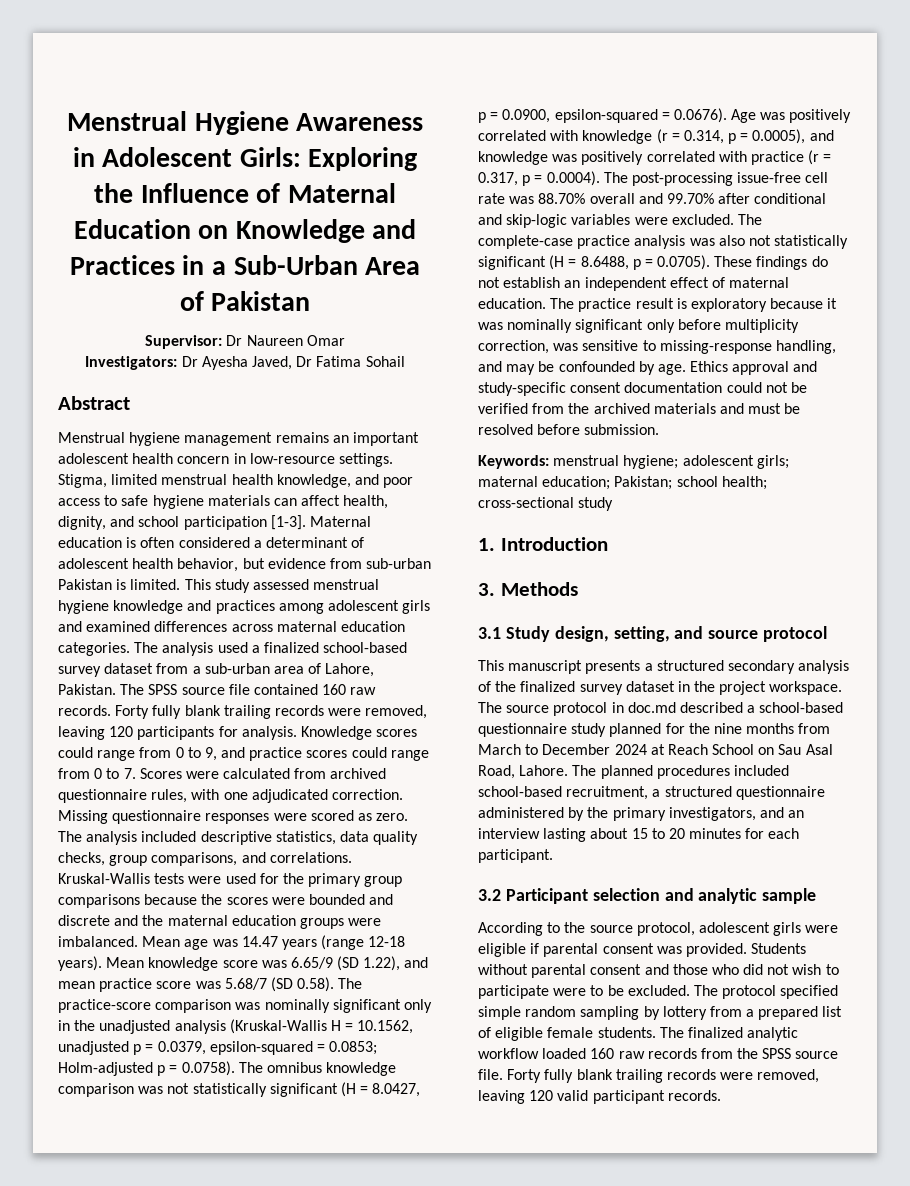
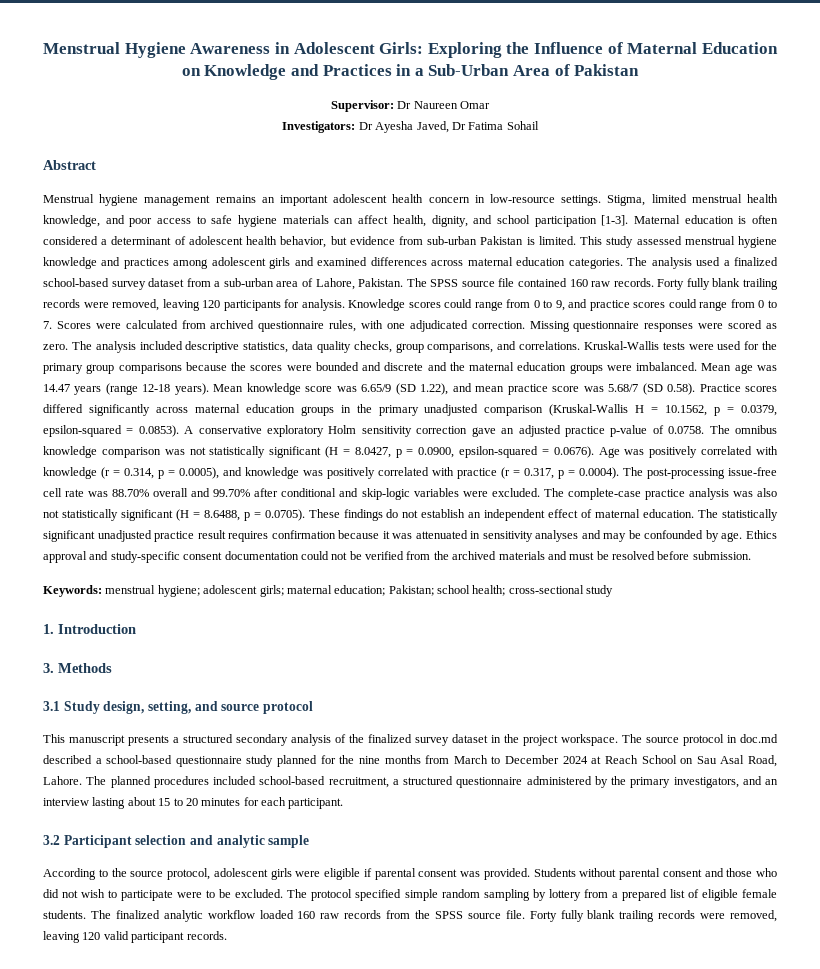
- Mean knowledge score was 6.65/9 (SD 1.22), and mean practice score was 5.68/7 (SD 0.58). The practice-score comparison was nominally significant only in the unadjusted analysis (Kruskal-Wallis H = 10.1562, unadjusted p = 0.0379, epsilon-squared = 0.0853; Holm-adjusted p = 0.0758). The omnibus knowledge comparison was not statistically significant (H = 8.0427, p = 0.0900, epsilon-squared = 0.0676). Age was positively correlated with knowledge (r = 0.314, p = 0.0005), and knowledge was positively correlated with practice (r = 0.317, p = 0.0004). The post-processing issue-free cell rate was 88.70% overall and 99.70% after conditional and skip-logic variables were excluded.
+ Mean knowledge score was 6.65/9 (SD 1.22), and mean practice score was 5.68/7 (SD 0.58). Practice scores differed significantly across maternal education groups in the primary unadjusted comparison (Kruskal-Wallis H = 10.1562, p = 0.0379, epsilon-squared = 0.0853). A conservative exploratory Holm sensitivity correction gave an adjusted practice p-value of 0.0758. The omnibus knowledge comparison was not statistically significant (H = 8.0427, p = 0.0900, epsilon-squared = 0.0676). Age was positively correlated with knowledge (r = 0.314, p = 0.0005), and knowledge was positively correlated with practice (r = 0.317, p = 0.0004). The post-processing issue-free cell rate was 88.70% overall and 99.70% after conditional and skip-logic variables were excluded.
- The practice result is exploratory because it was nominally significant only before multiplicity correction, was sensitive to missing-response handling, and may be confounded by age.
+ The statistically significant unadjusted practice result requires confirmation because it was attenuated in sensitivity analyses and may be confounded by age.

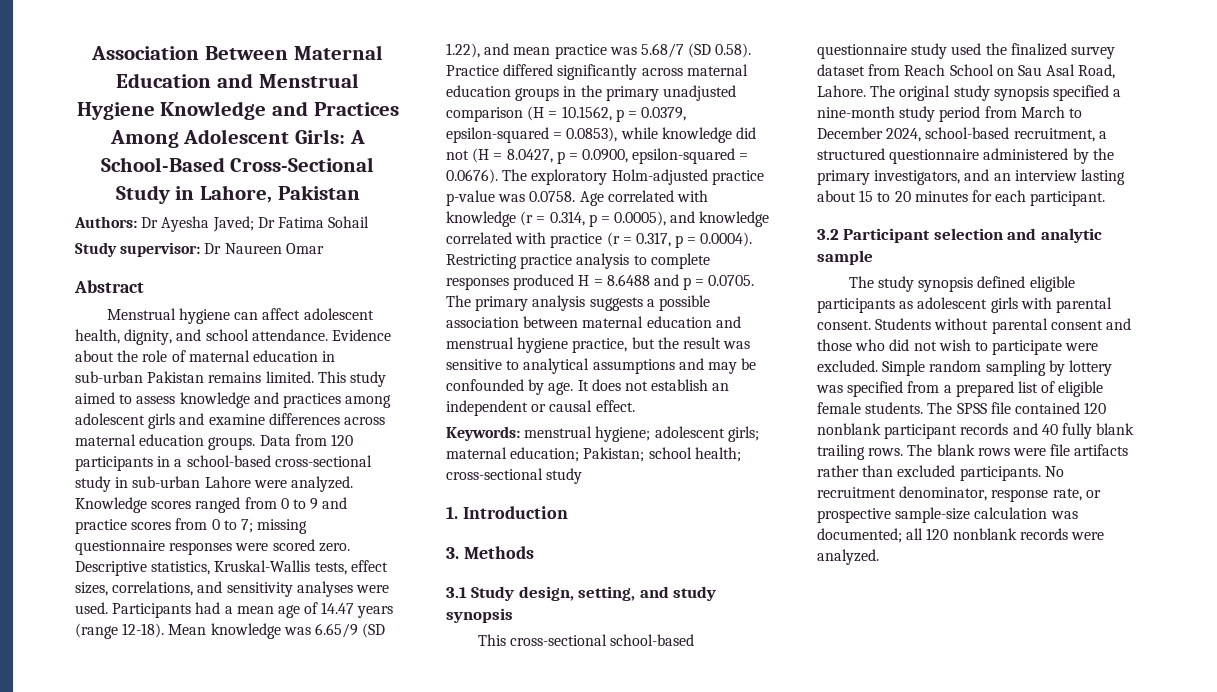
- Menstrual Hygiene Awareness in Adolescent Girls: Exploring the Influence of Maternal Education on Knowledge and Practices in a Sub-Urban Area of Pakistan
- Supervisor: Dr Naureen Omar
- Investigators: Dr Ayesha Javed, Dr Fatima Sohail
+ Association Between Maternal Education and Menstrual Hygiene Knowledge and Practices Among Adolescent Girls: A School-Based Cross-Sectional Study in Lahore, Pakistan
+ Authors: Dr Ayesha Javed; Dr Fatima Sohail
+ Study supervisor: Dr Naureen Omar
  Abstract
- Menstrual hygiene management remains an important adolescent health concern in low-resource settings. Stigma, limited menstrual health knowledge, and poor access to safe hygiene materials can affect health, dignity, and school participation [1-3]. Maternal education is often considered a determinant of adolescent health behavior, but evidence from sub-urban Pakistan is limited.
+ Menstrual hygiene can affect adolescent health, dignity, and school attendance. Evidence about the role of maternal education in sub-urban Pakistan remains limited.
- This study assessed menstrual hygiene knowledge and practices among adolescent girls and examined differences across maternal education categories. The analysis used a finalized school-based survey dataset from a sub-urban area of Lahore, Pakistan. The SPSS source file contained 160 raw records. Forty fully blank trailing records were removed, leaving 120 participants for analysis. Knowledge scores could range from 0 to 9, and practice scores could range from 0 to 7. Scores were calculated from archived questionnaire rules, with one adjudicated correction. Missing questionnaire responses were scored as zero. The analysis included descriptive statistics, data quality checks, group comparisons, and correlations. Kruskal-Wallis tests were used for the primary group comparisons because the scores were bounded and discrete and the maternal education groups were imbalanced. Mean age was 14.47 years (range 12-18 years).
+ This study aimed to assess knowledge and practices among adolescent girls and examine differences across maternal education groups. Data from 120 participants in a school-based cross-sectional study in sub-urban Lahore were analyzed. Knowledge scores ranged from 0 to 9 and practice scores from 0 to 7; missing questionnaire responses were scored zero. Descriptive statistics, Kruskal-Wallis tests, effect sizes, correlations, and sensitivity analyses were used. Participants had a mean age of 14.47 years (range 12-18).
- Mean knowledge score was 6.65/9 (SD 1.22), and mean practice score was 5.68/7 (SD 0.58). Practice scores differed significantly across maternal education groups in the primary unadjusted comparison (Kruskal-Wallis H = 10.1562, p = 0.0379, epsilon-squared = 0.0853). A conservative exploratory Holm sensitivity correction gave an adjusted practice p-value of 0.0758. The omnibus knowledge comparison was not statistically significant (H = 8.0427, p = 0.0900, epsilon-squared = 0.0676). Age was positively correlated with knowledge (r = 0.314, p = 0.0005), and knowledge was positively correlated with practice (r = 0.317, p = 0.0004). The post-processing issue-free cell rate was 88.70% overall and 99.70% after conditional and skip-logic variables were excluded. The complete-case practice analysis was also not statistically significant (H = 8.6488, p = 0.0705). These findings do not establish an independent effect of maternal education. The statistically significant unadjusted practice result requires confirmation because it was attenuated in sensitivity analyses and may be confounded by age.
+ Mean knowledge was 6.65/9 (SD 1.22), and mean practice was 5.68/7 (SD 0.58). Practice differed significantly across maternal education groups in the primary unadjusted comparison (H = 10.1562, p = 0.0379, epsilon-squared = 0.0853), while knowledge did not (H = 8.0427, p = 0.0900, epsilon-squared = 0.0676). The exploratory Holm-adjusted practice p-value was 0.0758. Age correlated with knowledge (r = 0.314, p = 0.0005), and knowledge correlated with practice (r = 0.317, p = 0.0004). Restricting practice analysis to complete responses produced H = 8.6488 and p = 0.0705. The primary analysis suggests a possible association between maternal education and menstrual hygiene practice, but the result was sensitive to analytical assumptions and may be confounded by age.
- Ethics approval and study-specific consent documentation could not be verified from the archived materials and must be resolved before submission.
+ It does not establish an independent or causal effect.
- 3.1 Study design, setting, and source protocol
- This manuscript presents a structured secondary analysis of the finalized survey dataset in the project workspace. The source protocol in doc.md described a school-based questionnaire study planned for the nine months from March to December 2024 at Reach School on Sau Asal Road, Lahore.
+ 3.1 Study design, setting, and study synopsis
+ This cross-sectional school-based questionnaire study used the finalized survey dataset from Reach School on Sau Asal Road, Lahore.
- The planned procedures included school-based recruitment, a structured questionnaire administered by the primary investigators, and an interview lasting about 15 to 20 minutes for each participant.
+ The original study synopsis specified a nine-month study period from March to December 2024, school-based recruitment, a structured questionnaire administered by the primary investigators, and an interview lasting about 15 to 20 minutes for each participant.
- According to the source protocol, adolescent girls were eligible if parental consent was provided.
+ The study synopsis defined eligible participants as adolescent girls with parental consent.
- Students without parental consent and those who did not wish to participate were to be excluded. The protocol specified simple random sampling by lottery from a prepared list of eligible female students.
+ Students without parental consent and those who did not wish to participate were excluded. Simple random sampling by lottery was specified from a prepared list of eligible female students.
- The finalized analytic workflow loaded 160 raw records from the SPSS source file. Forty fully blank trailing records were removed, leaving 120 valid participant records.
+ The SPSS file contained 120 nonblank participant records and 40 fully blank trailing rows. The blank rows were file artifacts rather than excluded participants. No recruitment denominator, response rate, or prospective sample-size calculation was documented; all 120 nonblank records were analyzed.

